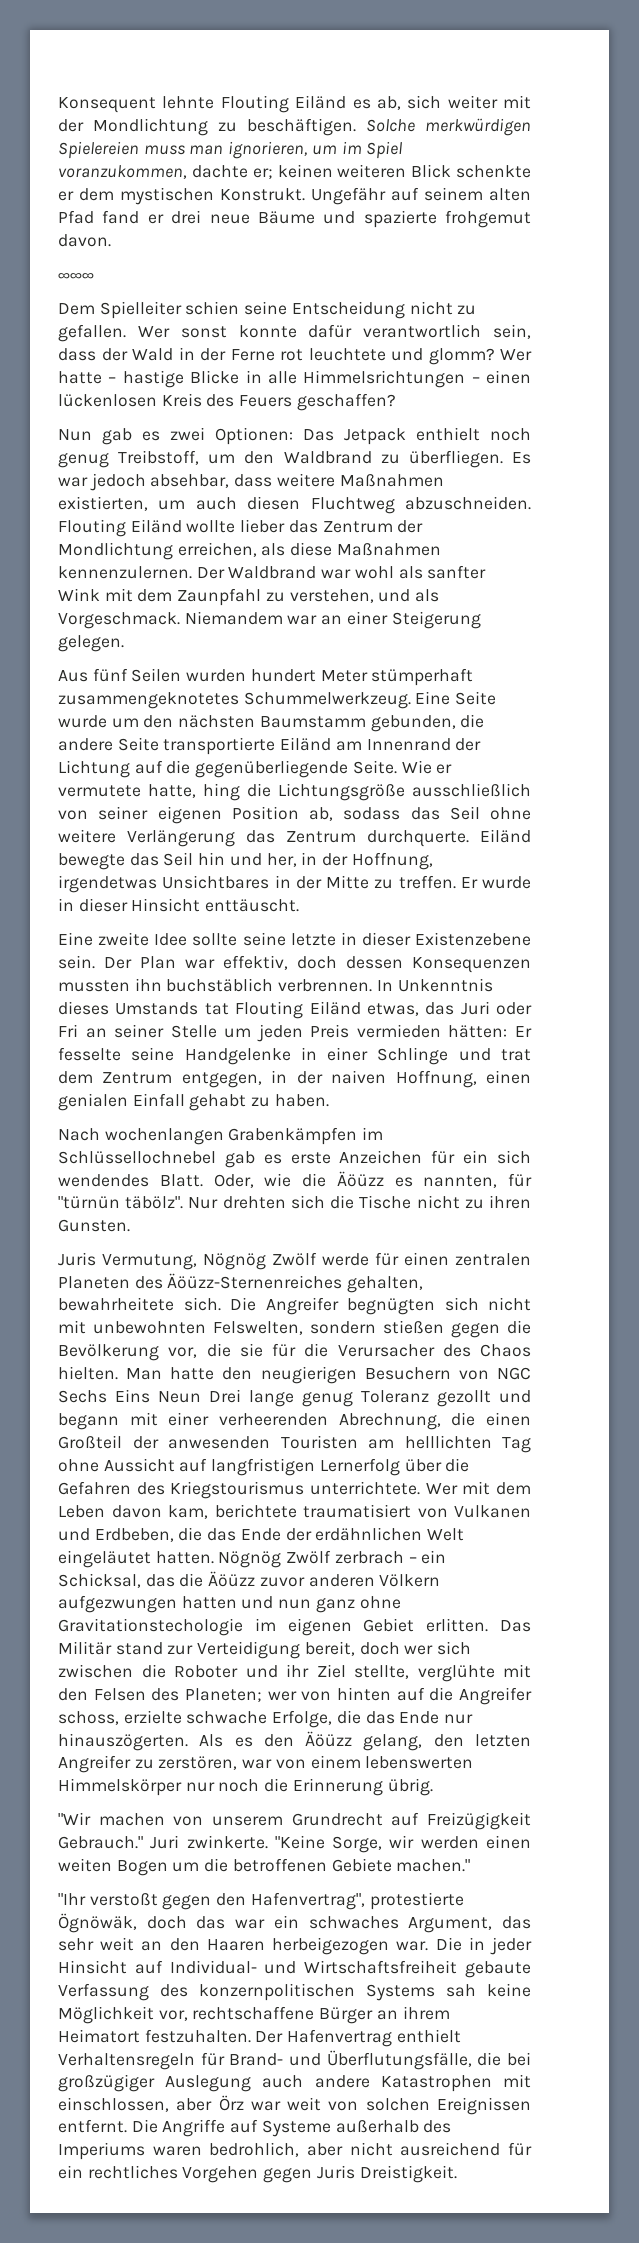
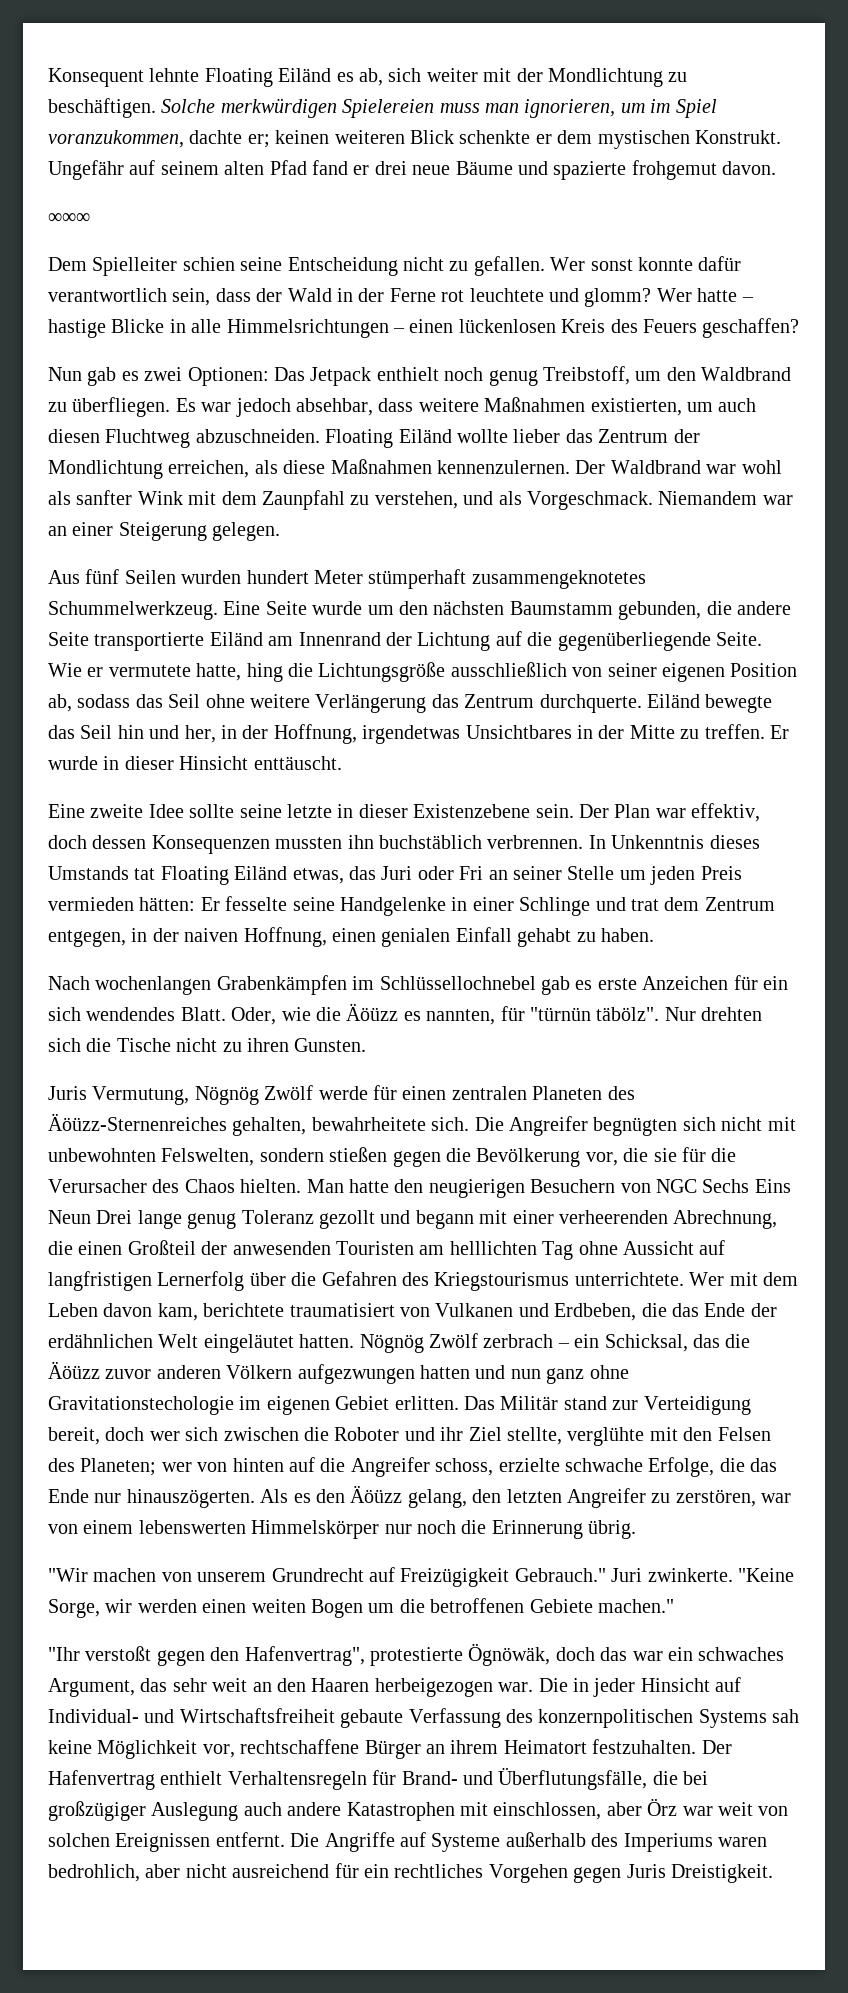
- Konsequent lehnte Flouting Eiländ es ab, sich weiter mit der Mondlichtung zu beschäftigen.
+ Konsequent lehnte Floating Eiländ es ab, sich weiter mit der Mondlichtung zu beschäftigen.
- Flouting Eiländ wollte lieber das Zentrum der Mondlichtung erreichen, als diese Maßnahmen kennenzulernen.
+ Floating Eiländ wollte lieber das Zentrum der Mondlichtung erreichen, als diese Maßnahmen kennenzulernen.
- In Unkenntnis dieses Umstands tat Flouting Eiländ etwas, das Juri oder Fri an seiner Stelle um jeden Preis vermieden hätten: Er fesselte seine Handgelenke in einer Schlinge und trat dem Zentrum entgegen, in der naiven Hoffnung, einen genialen Einfall gehabt zu haben.
+ In Unkenntnis dieses Umstands tat Floating Eiländ etwas, das Juri oder Fri an seiner Stelle um jeden Preis vermieden hätten: Er fesselte seine Handgelenke in einer Schlinge und trat dem Zentrum entgegen, in der naiven Hoffnung, einen genialen Einfall gehabt zu haben.

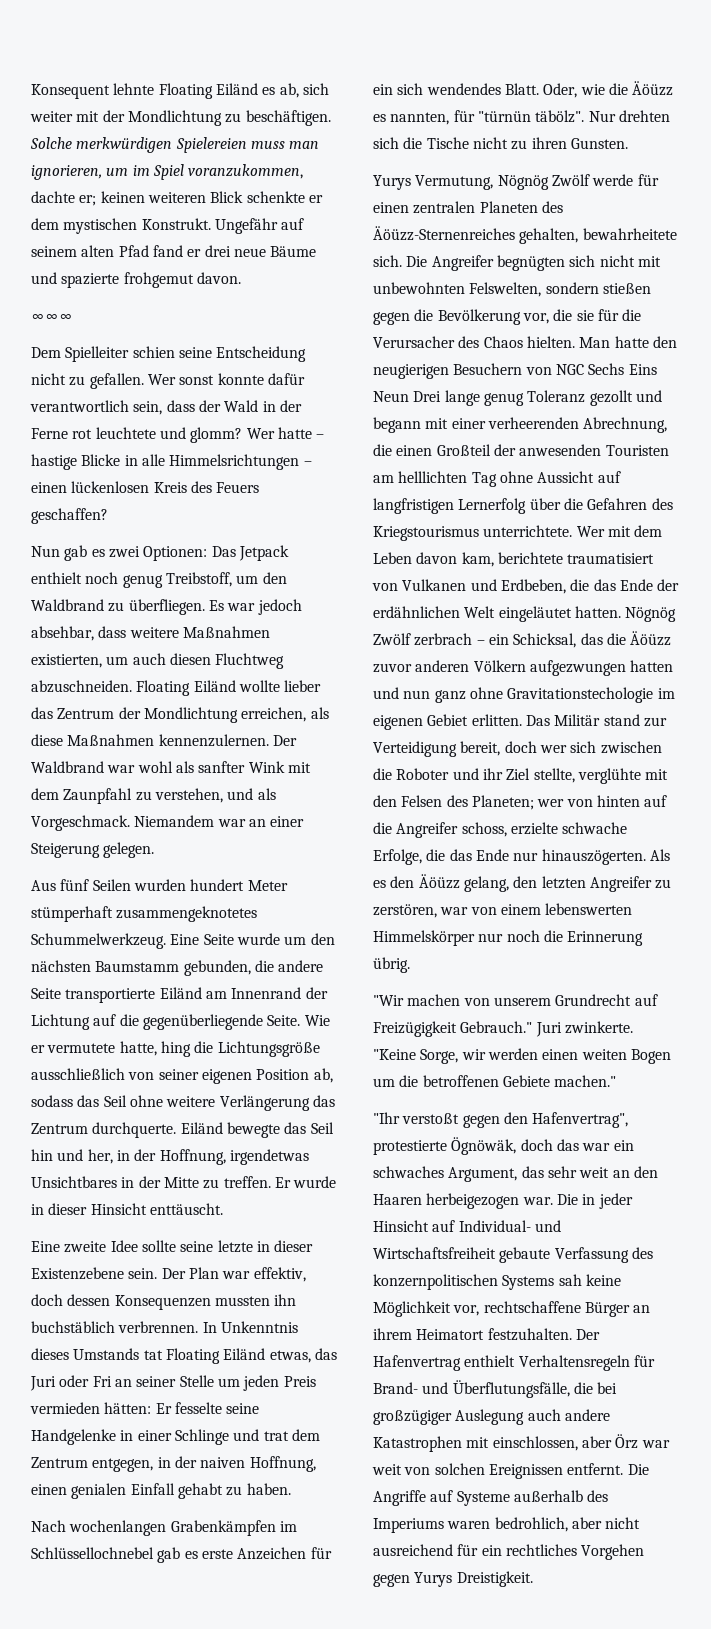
- Juris Vermutung, Nögnög Zwölf werde für einen zentralen Planeten des Äöüzz-Sternenreiches gehalten, bewahrheitete sich.
+ Yurys Vermutung, Nögnög Zwölf werde für einen zentralen Planeten des Äöüzz-Sternenreiches gehalten, bewahrheitete sich.
- Die Angriffe auf Systeme außerhalb des Imperiums waren bedrohlich, aber nicht ausreichend für ein rechtliches Vorgehen gegen Juris Dreistigkeit.
+ Die Angriffe auf Systeme außerhalb des Imperiums waren bedrohlich, aber nicht ausreichend für ein rechtliches Vorgehen gegen Yurys Dreistigkeit.

